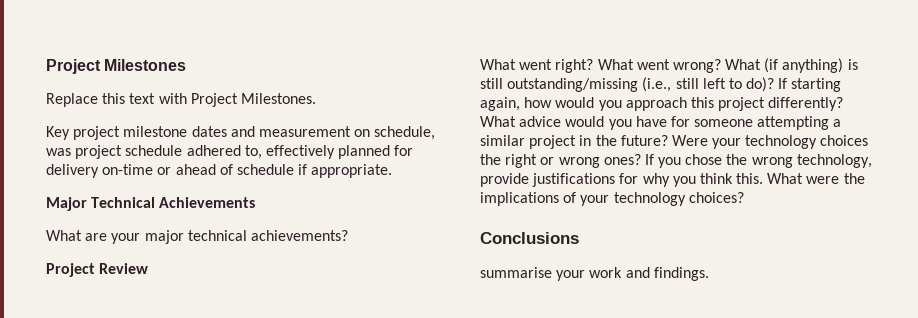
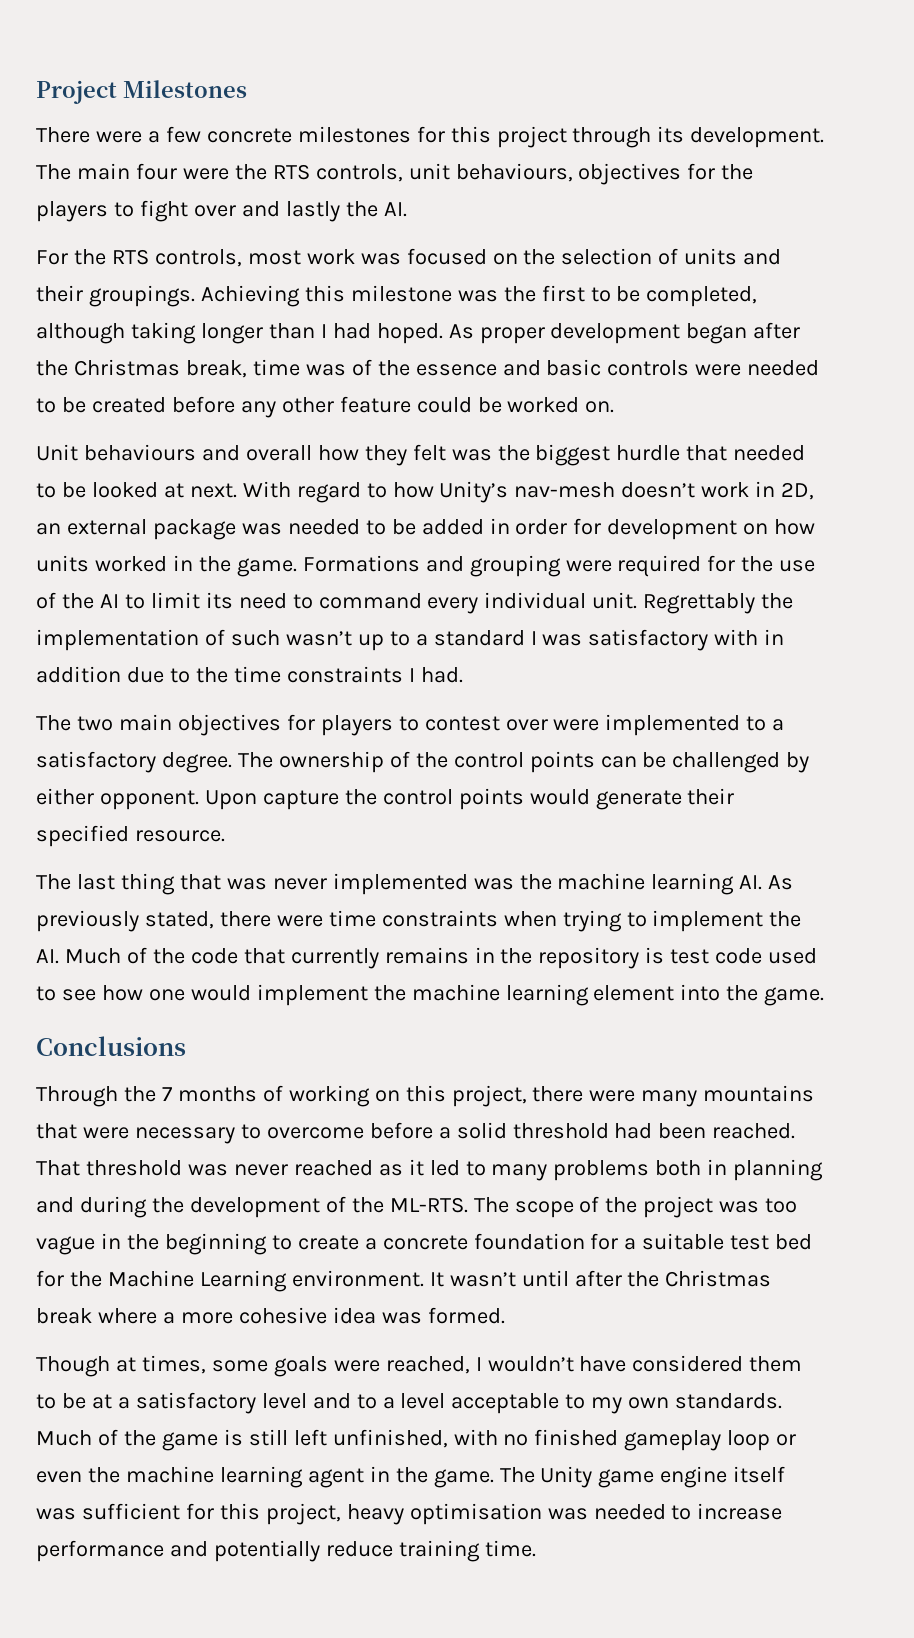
- Replace this text with Project Milestones.
- Key project milestone dates and measurement on schedule, was project schedule adhered to, effectively planned for delivery on-time or ahead of schedule if appropriate.
- Major Technical Achievements
- What are your major technical achievements?
- Project Review
- What went right? What went wrong? What (if anything) is still outstanding/missing (i.e., still left to do)? If starting again, how would you approach this project differently? What advice would you have for someone attempting a similar project in the future? Were your technology choices the right or wrong ones? If you chose the wrong technology, provide justifications for why you think this. What were the implications of your technology choices?
+ There were a few concrete milestones for this project through its development. The main four were the RTS controls, unit behaviours, objectives for the players to fight over and lastly the AI.
+ For the RTS controls, most work was focused on the selection of units and their groupings. Achieving this milestone was the first to be completed, although taking longer than I had hoped. As proper development began after the Christmas break, time was of the essence and basic controls were needed to be created before any other feature could be worked on.
+ Unit behaviours and overall how they felt was the biggest hurdle that needed to be looked at next. With regard to how Unity’s nav-mesh doesn’t work in 2D, an external package was needed to be added in order for development on how units worked in the game. Formations and grouping were required for the use of the AI to limit its need to command every individual unit. Regrettably the implementation of such wasn’t up to a standard I was satisfactory with in addition due to the time constraints I had.
+ The two main objectives for players to contest over were implemented to a satisfactory degree. The ownership of the control points can be challenged by either opponent. Upon capture the control points would generate their specified resource.
+ The last thing that was never implemented was the machine learning AI. As previously stated, there were time constraints when trying to implement the AI. Much of the code that currently remains in the repository is test code used to see how one would implement the machine learning element into the game.
  Conclusions
- summarise your work and findings.
+ Through the 7 months of working on this project, there were many mountains that were necessary to overcome before a solid threshold had been reached. That threshold was never reached as it led to many problems both in planning and during the development of the ML-RTS. The scope of the project was too vague in the beginning to create a concrete foundation for a suitable test bed for the Machine Learning environment. It wasn’t until after the Christmas break where a more cohesive idea was formed.
+ Though at times, some goals were reached, I wouldn’t have considered them to be at a satisfactory level and to a level acceptable to my own standards. Much of the game is still left unfinished, with no finished gameplay loop or even the machine learning agent in the game. The Unity game engine itself was sufficient for this project, heavy optimisation was needed to increase performance and potentially reduce training time.

